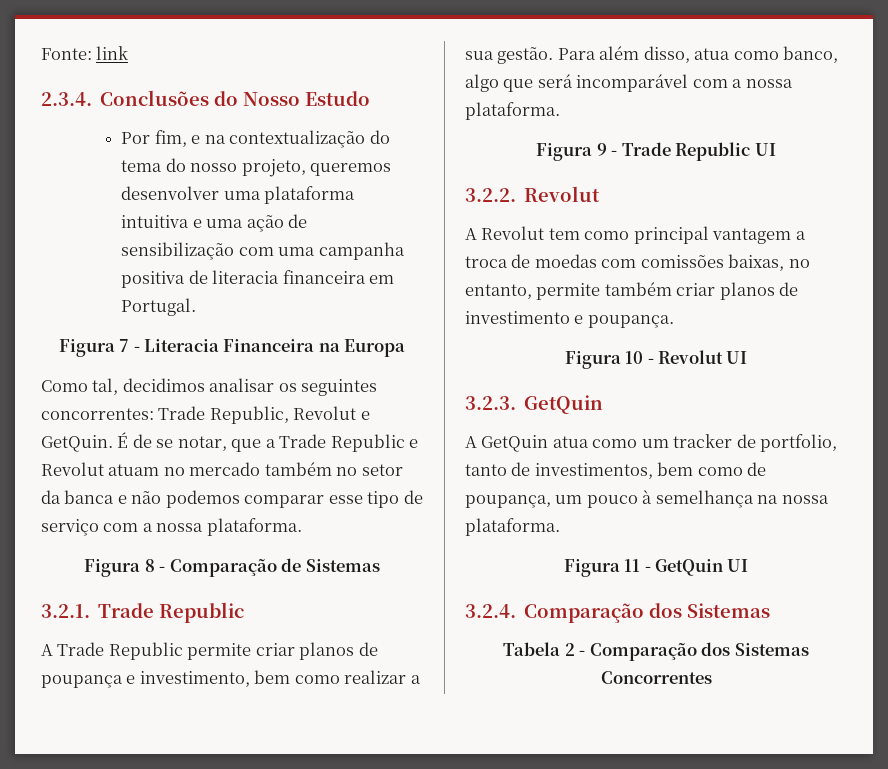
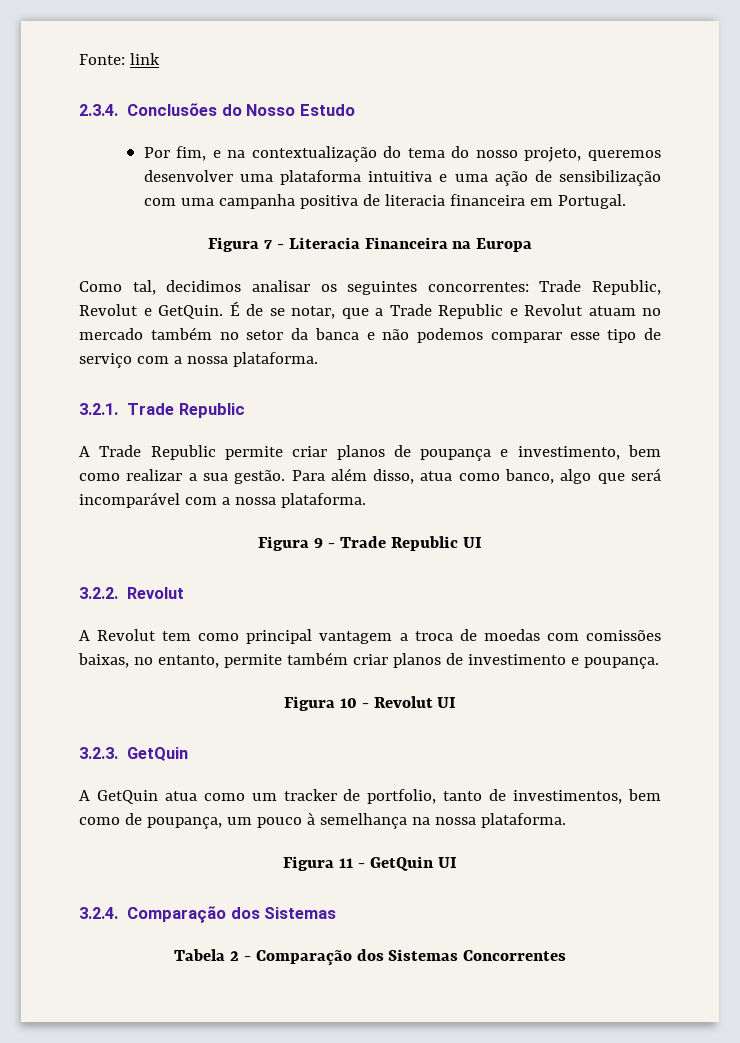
- Figura 8 - Comparação de Sistemas

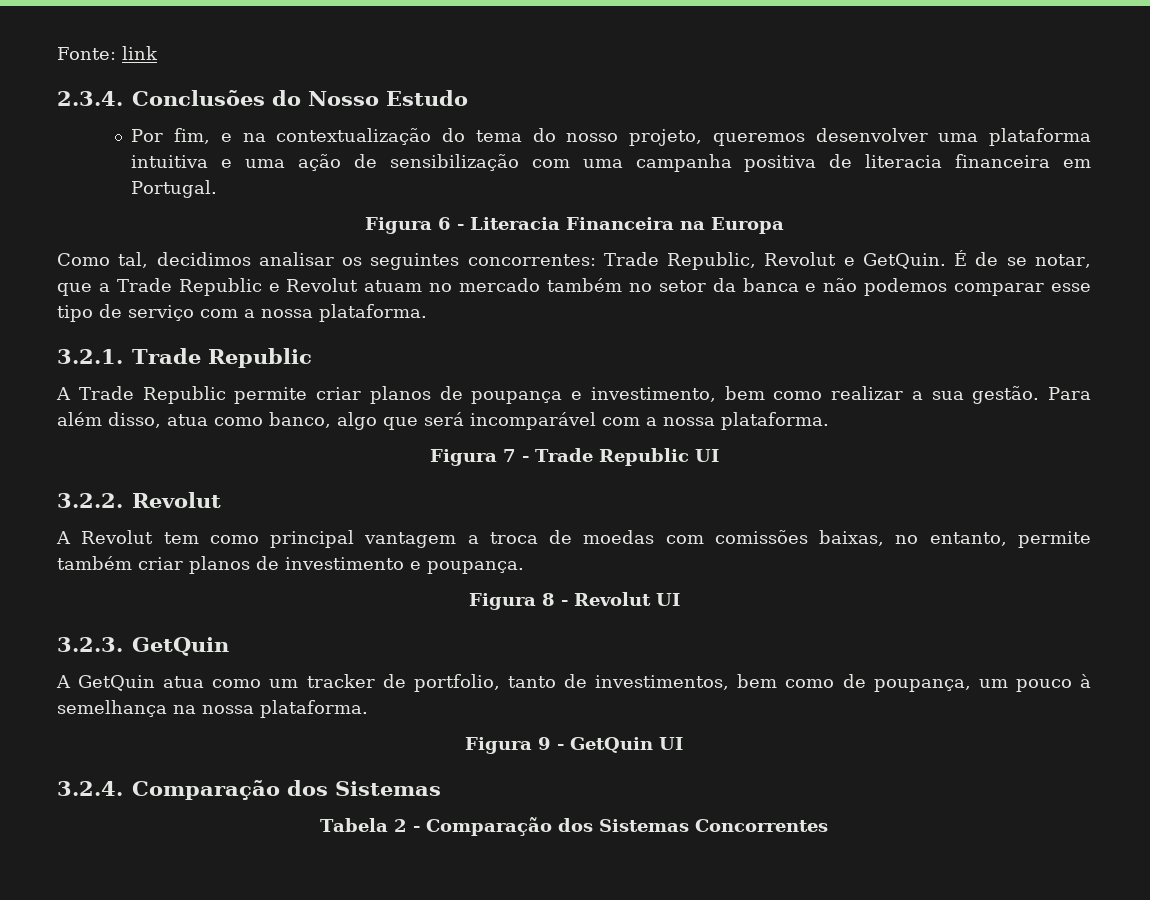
- Figura 7 - Literacia Financeira na Europa
+ Figura 6 - Literacia Financeira na Europa
- Figura 9 - Trade Republic UI
+ Figura 7 - Trade Republic UI
- Figura 10 - Revolut UI
+ Figura 8 - Revolut UI
- Figura 11 - GetQuin UI
+ Figura 9 - GetQuin UI

